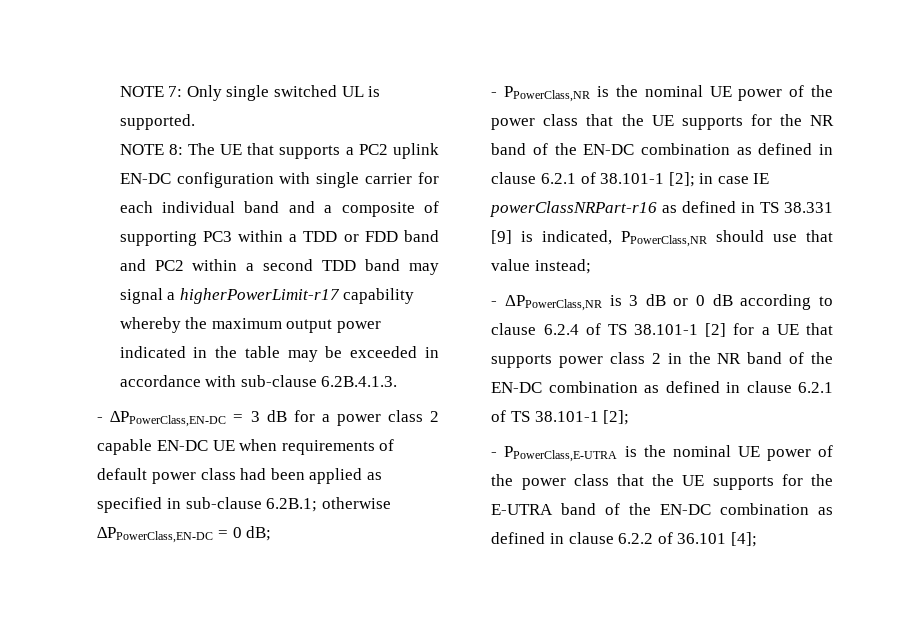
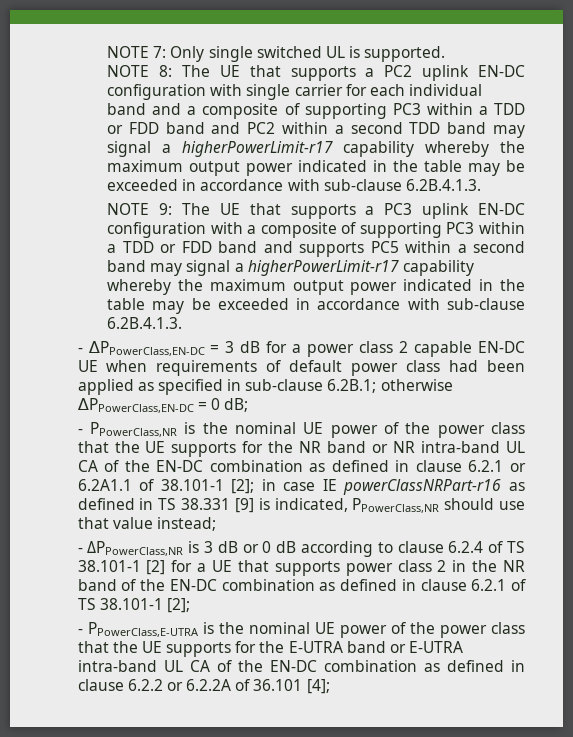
+ NOTE 9: The UE that supports a PC3 uplink EN-DC configuration with a composite of supporting PC3 within a TDD or FDD band and supports PC5 within a second band may signal a higherPowerLimit-r17 capability whereby the maximum output power indicated in the table may be exceeded in accordance with sub-clause 6.2B.4.1.3.
- - PPowerClass,NR is the nominal UE power of the power class that the UE supports for the NR band of the EN-DC combination as defined in clause 6.2.1 of 38.101-1 [2]; in case IE powerClassNRPart-r16 as defined in TS 38.331 [9] is indicated, PPowerClass,NR should use that value instead;
+ - PPowerClass,NR is the nominal UE power of the power class that the UE supports for the NR band or NR intra-band UL CA of the EN-DC combination as defined in clause 6.2.1 or 6.2A1.1 of 38.101-1 [2]; in case IE powerClassNRPart-r16 as defined in TS 38.331 [9] is indicated, PPowerClass,NR should use that value instead;
- - PPowerClass,E-UTRA is the nominal UE power of the power class that the UE supports for the E-UTRA band of the EN-DC combination as defined in clause 6.2.2 of 36.101 [4];
+ - PPowerClass,E-UTRA is the nominal UE power of the power class that the UE supports for the E-UTRA band or E-UTRA intra-band UL CA of the EN-DC combination as defined in clause 6.2.2 or 6.2.2A of 36.101 [4];

